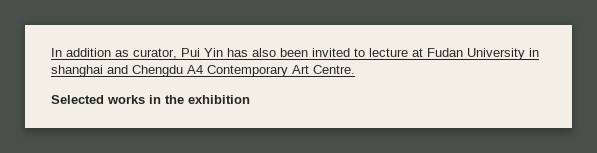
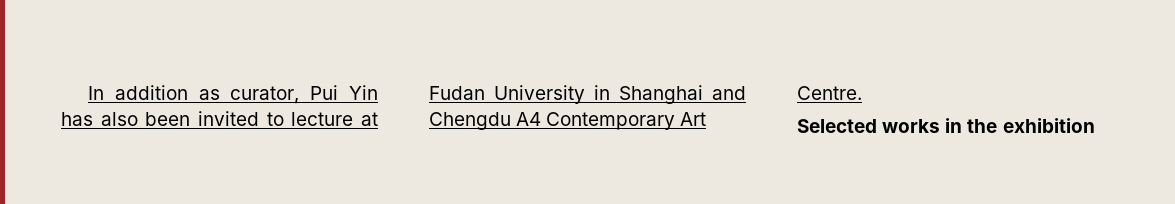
- In addition as curator, Pui Yin has also been invited to lecture at Fudan University in shanghai and Chengdu A4 Contemporary Art Centre.
+ In addition as curator, Pui Yin has also been invited to lecture at Fudan University in Shanghai and Chengdu A4 Contemporary Art Centre.

